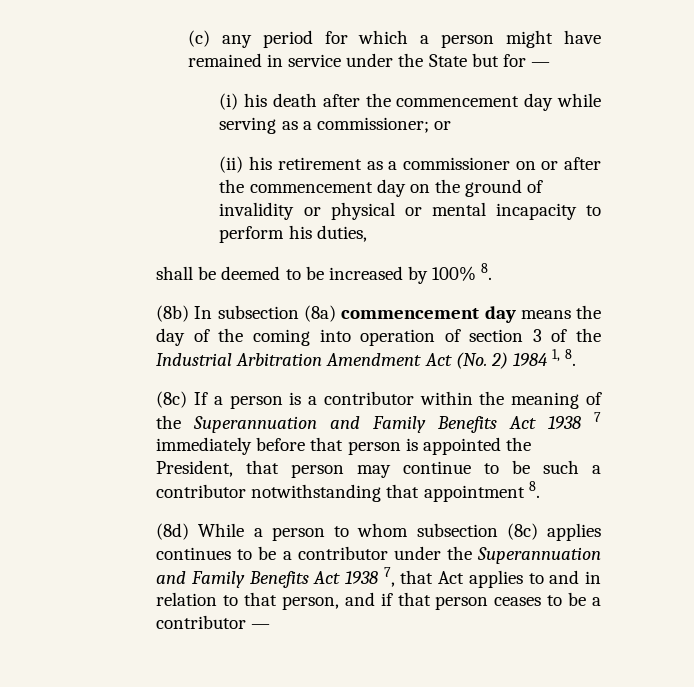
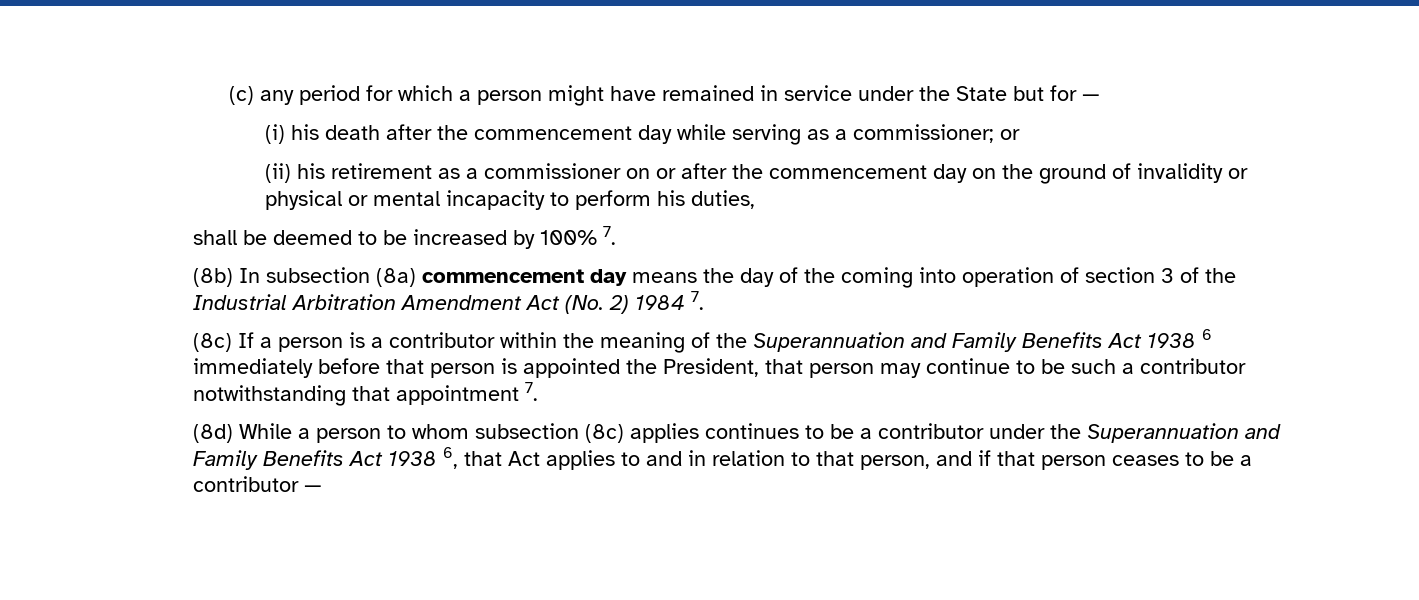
- shall be deemed to be increased by 100% 8.
+ shall be deemed to be increased by 100% 7.
- (8b) In subsection (8a) commencement day means the day of the coming into operation of section 3 of the Industrial Arbitration Amendment Act (No. 2) 1984 1, 8.
+ (8b) In subsection (8a) commencement day means the day of the coming into operation of section 3 of the Industrial Arbitration Amendment Act (No. 2) 1984 7.
- (8c) If a person is a contributor within the meaning of the Superannuation and Family Benefits Act 1938 7 immediately before that person is appointed the President, that person may continue to be such a contributor notwithstanding that appointment 8.
+ (8c) If a person is a contributor within the meaning of the Superannuation and Family Benefits Act 1938 6 immediately before that person is appointed the President, that person may continue to be such a contributor notwithstanding that appointment 7.
- (8d) While a person to whom subsection (8c) applies continues to be a contributor under the Superannuation and Family Benefits Act 1938 7, that Act applies to and in relation to that person, and if that person ceases to be a contributor —
+ (8d) While a person to whom subsection (8c) applies continues to be a contributor under the Superannuation and Family Benefits Act 1938 6, that Act applies to and in relation to that person, and if that person ceases to be a contributor —

